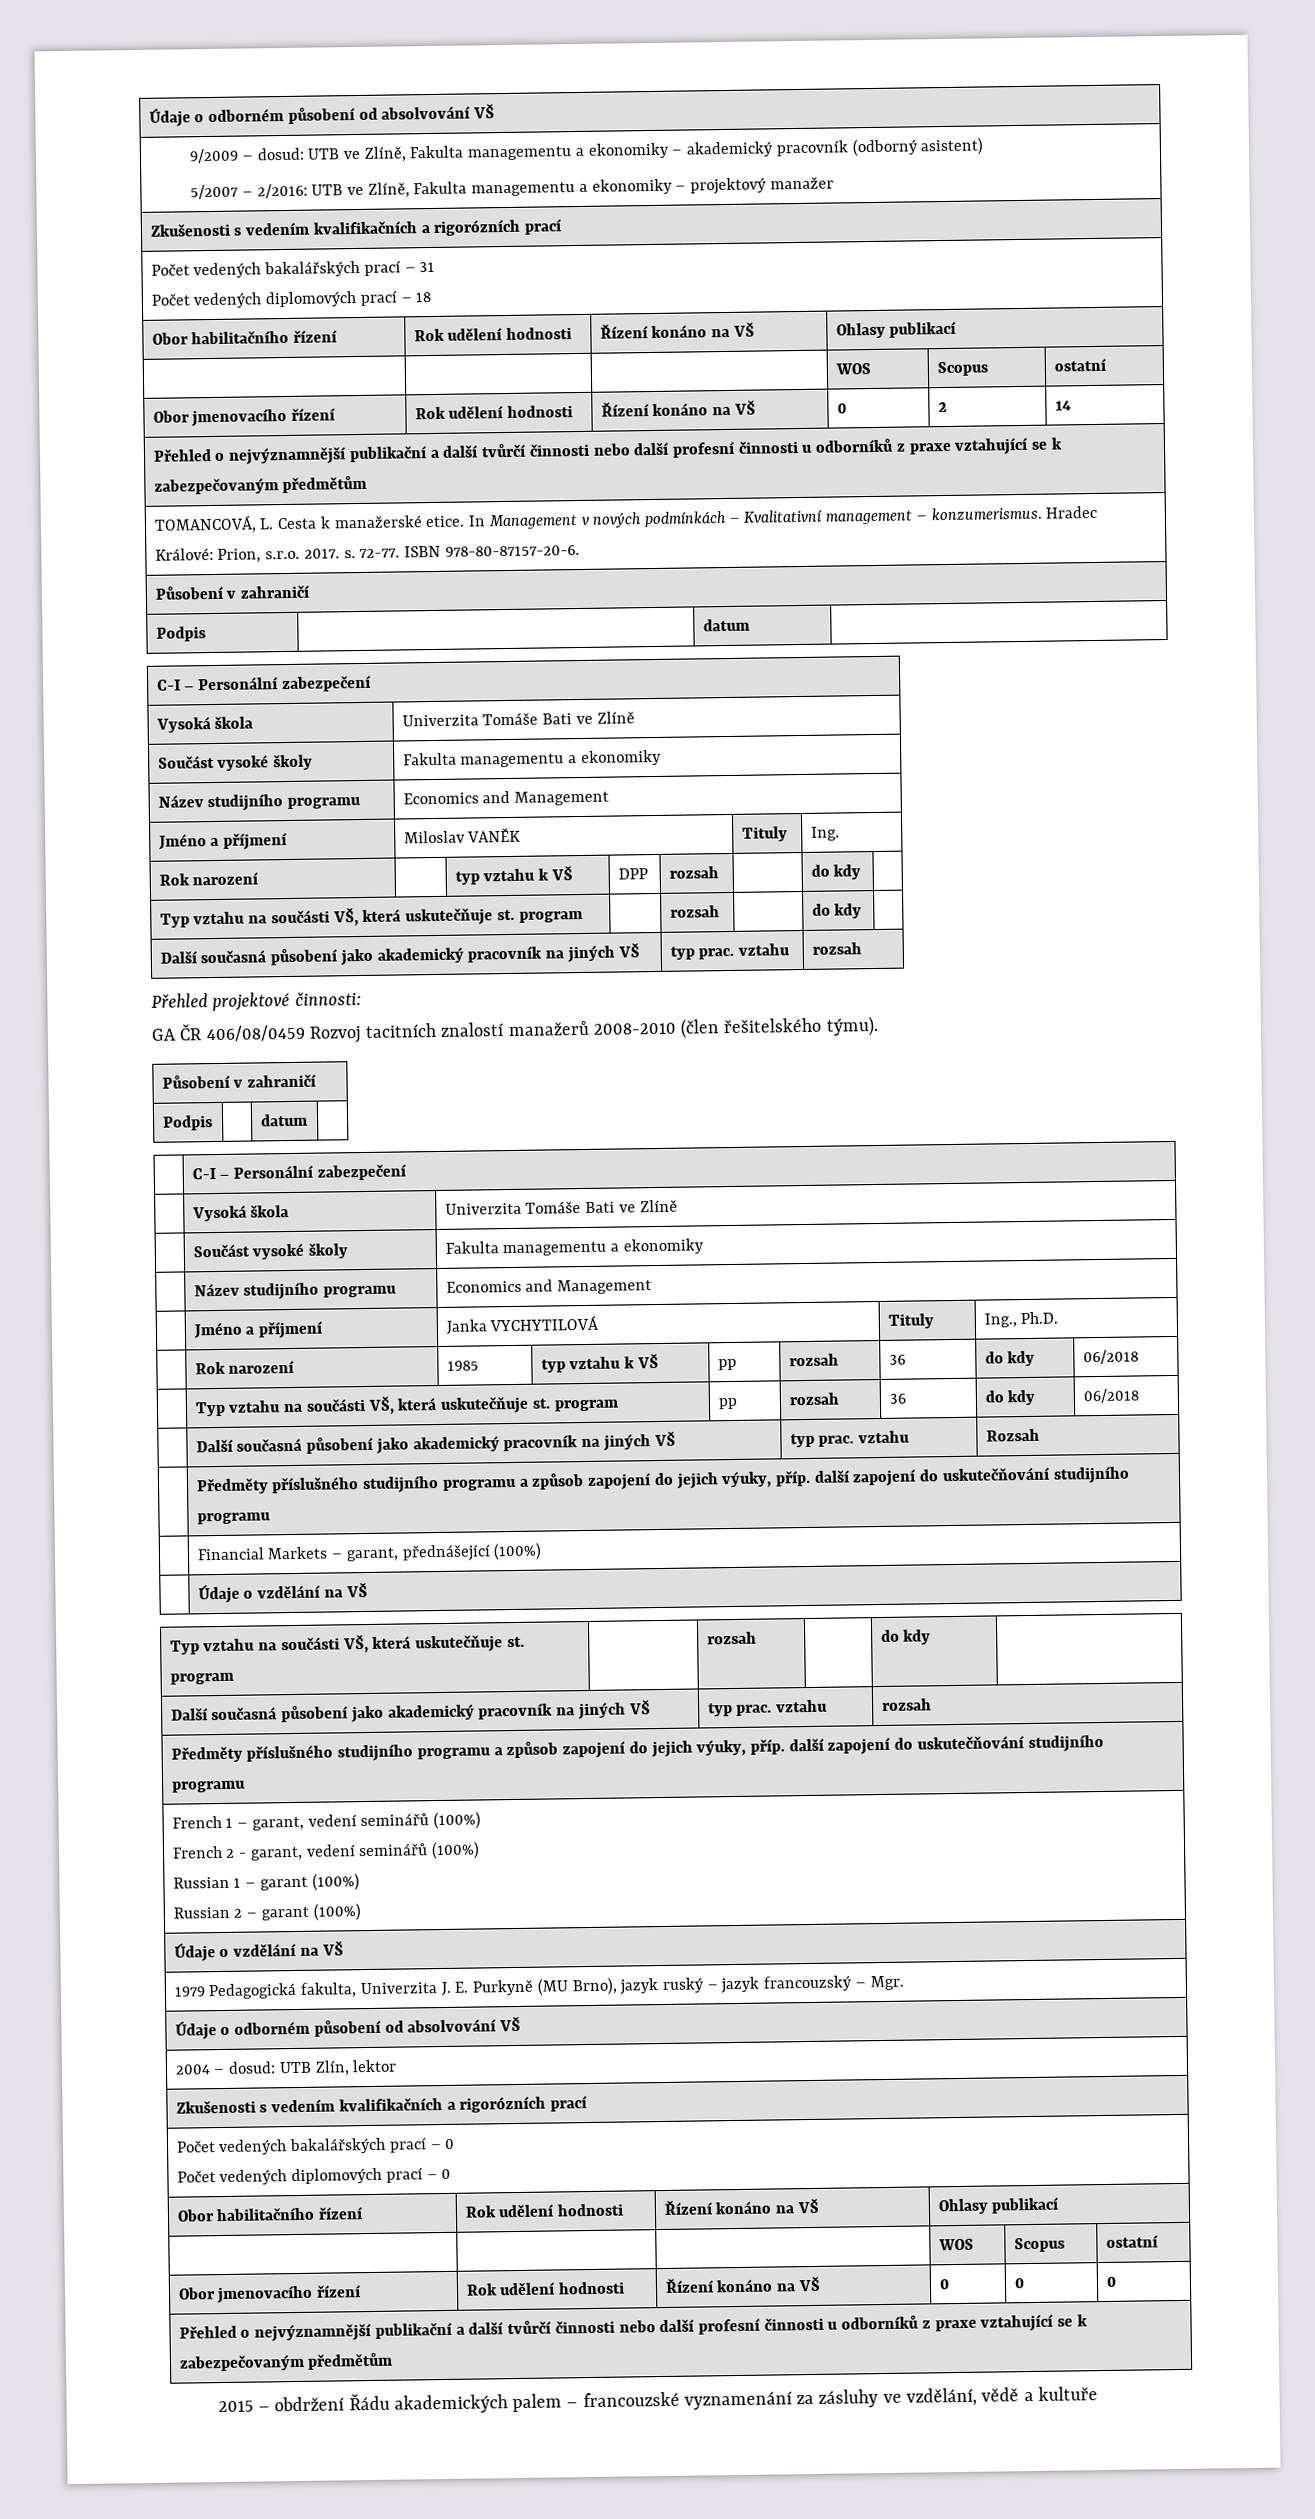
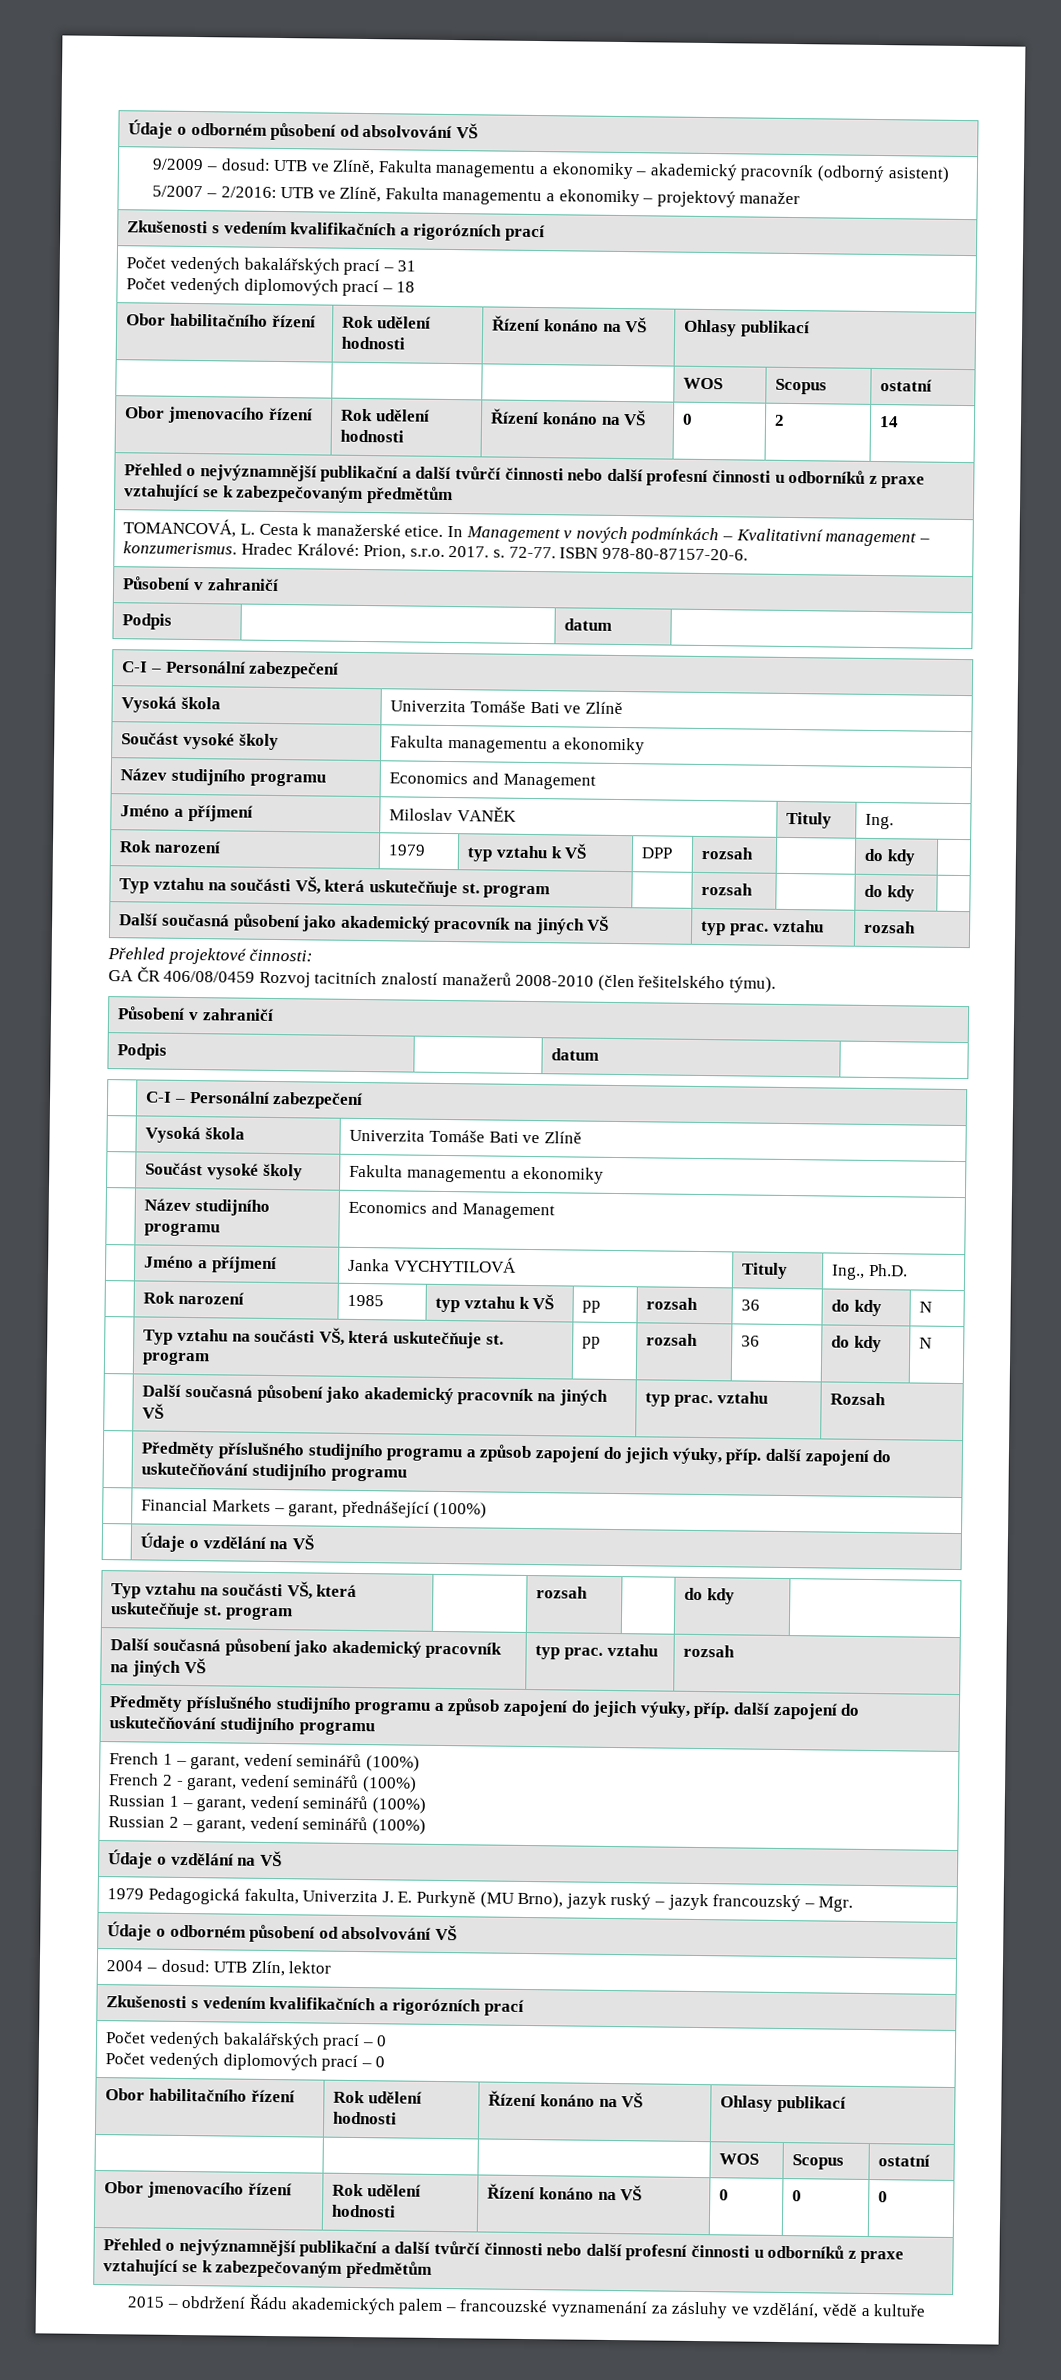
- Rok narození | | typ vztahu k VŠ | DPP | rozsah | | do kdy |
+ Rok narození | 1979 | typ vztahu k VŠ | DPP | rozsah | | do kdy |
- | Rok narození | 1985 | typ vztahu k VŠ | pp | rozsah | 36 | do kdy | 06/2018
+ | Rok narození | 1985 | typ vztahu k VŠ | pp | rozsah | 36 | do kdy | N
- | Typ vztahu na součásti VŠ, která uskutečňuje st. program | pp | rozsah | 36 | do kdy | 06/2018
+ | Typ vztahu na součásti VŠ, která uskutečňuje st. program | pp | rozsah | 36 | do kdy | N
  French 1 – garant, vedení seminářů (100%)
  French 2 - garant, vedení seminářů (100%)
- Russian 1 – garant (100%)
- Russian 2 – garant (100%)
+ Russian 1 – garant, vedení seminářů (100%)
+ Russian 2 – garant, vedení seminářů (100%)

